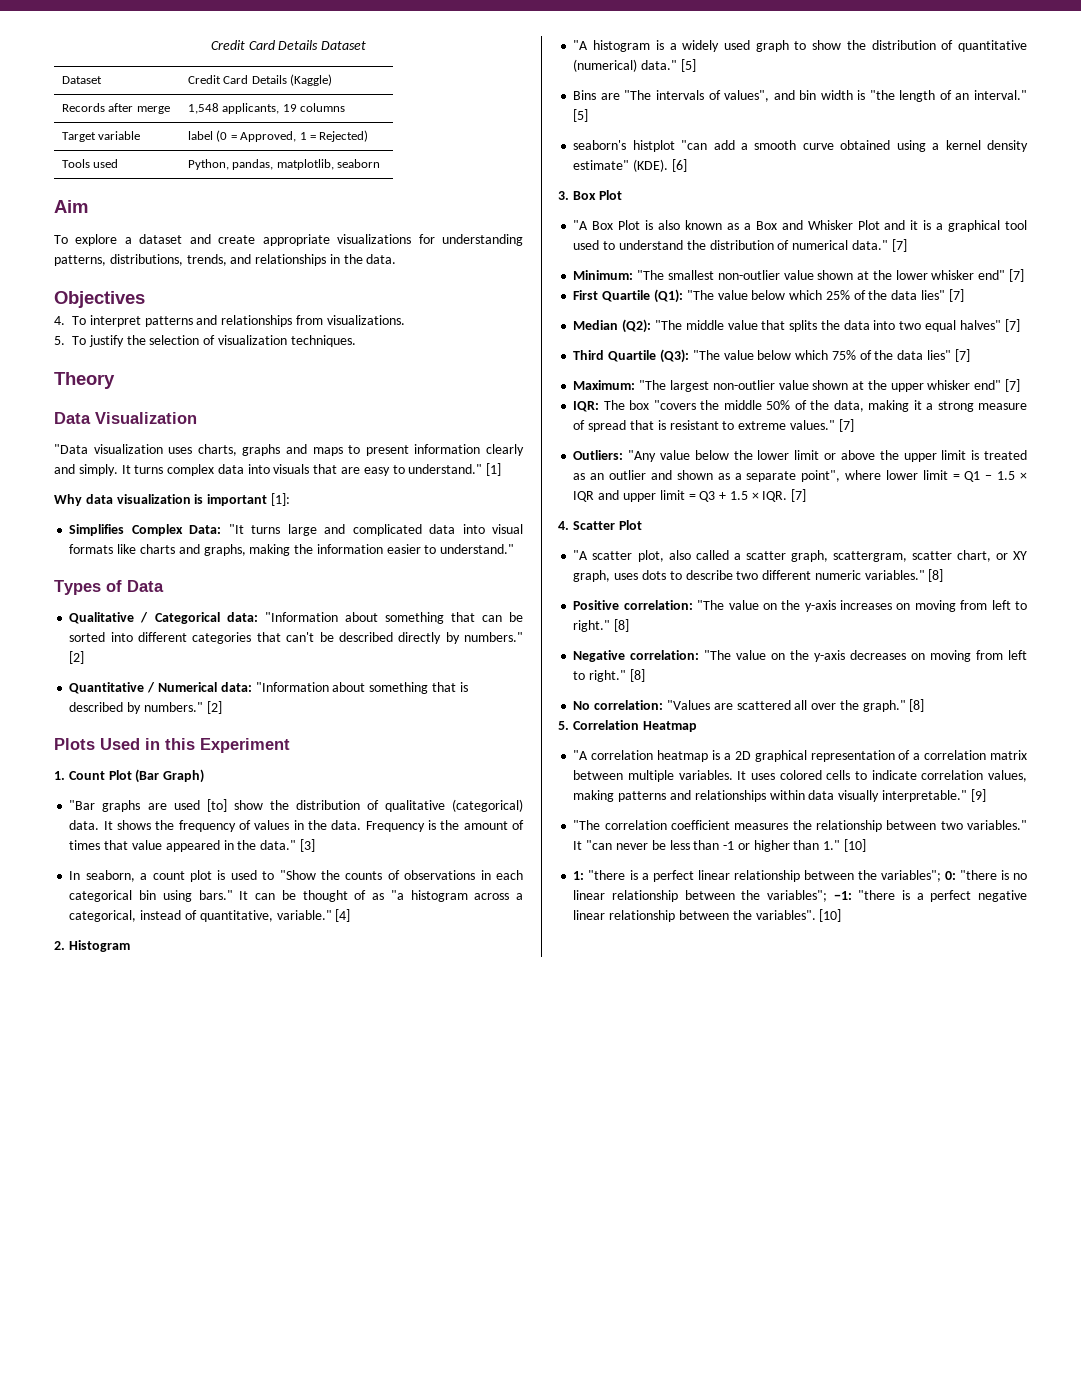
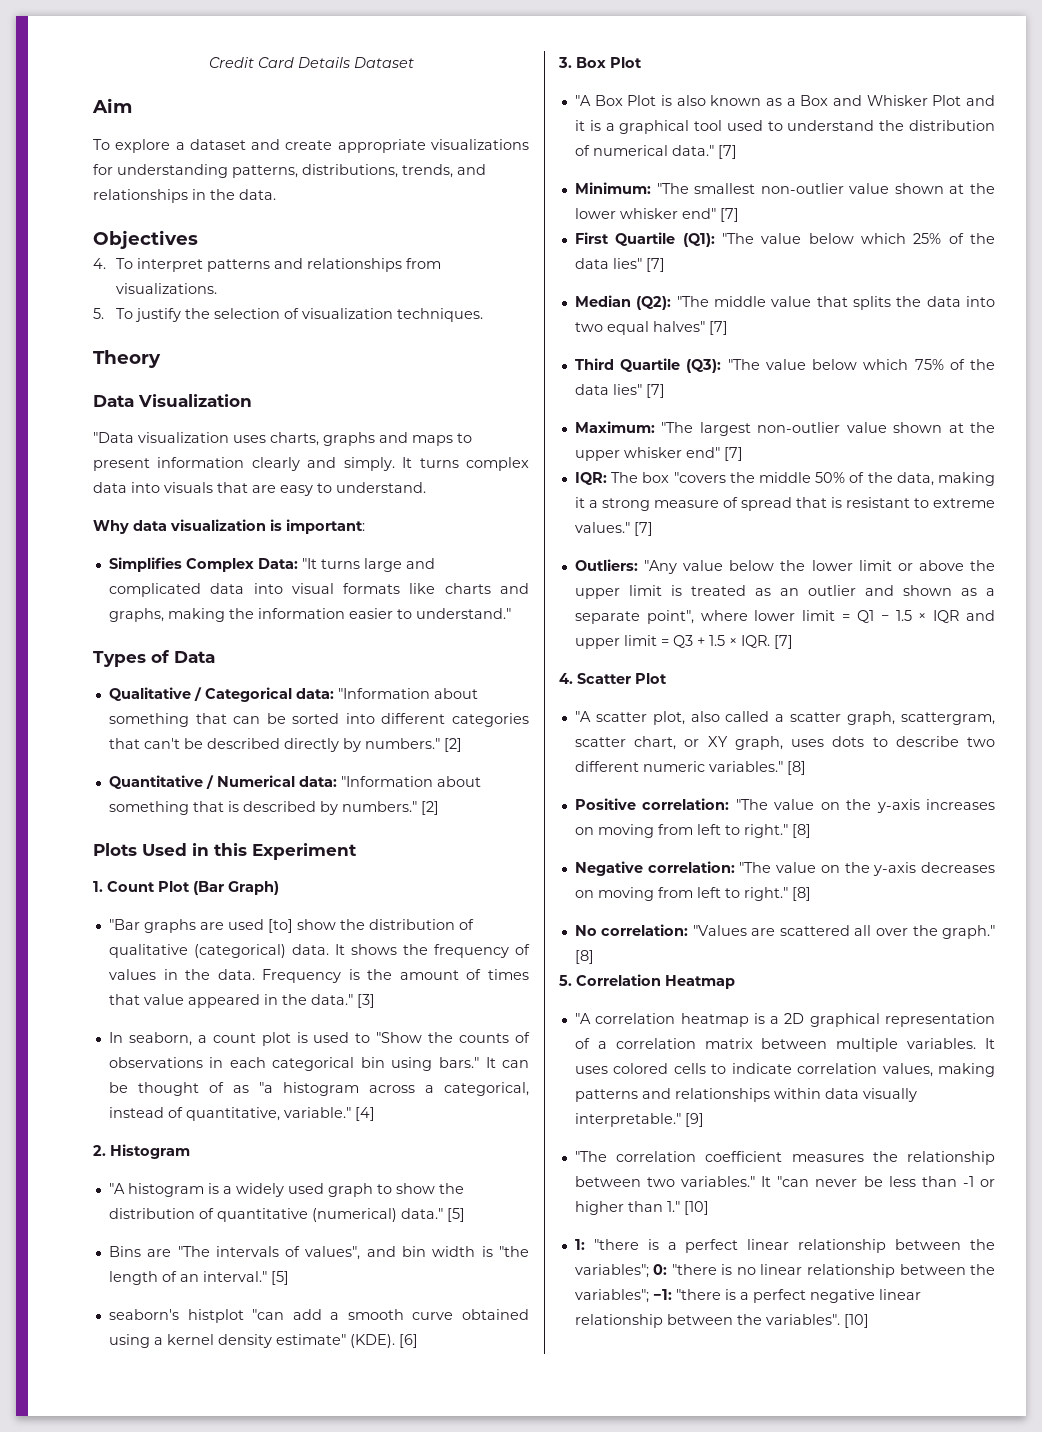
- Dataset | Credit Card Details (Kaggle)
- Records after merge | 1,548 applicants, 19 columns
- Target variable | label (0 = Approved, 1 = Rejected)
- Tools used | Python, pandas, matplotlib, seaborn
- It turns complex data into visuals that are easy to understand." [1]
+ It turns complex data into visuals that are easy to understand.
- Why data visualization is important [1]:
+ Why data visualization is important:

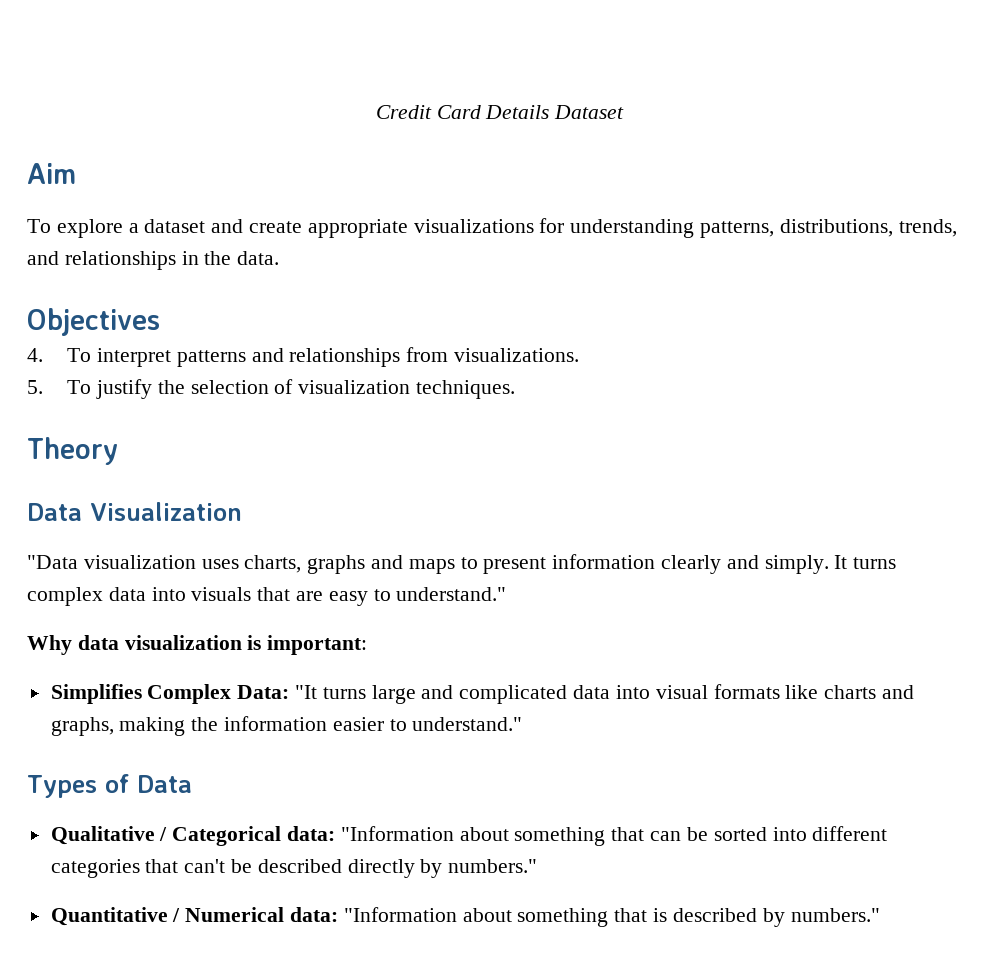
- It turns complex data into visuals that are easy to understand.
+ It turns complex data into visuals that are easy to understand."
- Qualitative / Categorical data: "Information about something that can be sorted into different categories that can't be described directly by numbers." [2]
+ Qualitative / Categorical data: "Information about something that can be sorted into different categories that can't be described directly by numbers."
- Quantitative / Numerical data: "Information about something that is described by numbers." [2]
- Plots Used in this Experiment
- 1. Count Plot (Bar Graph)
- "Bar graphs are used [to] show the distribution of qualitative (categorical) data. It shows the frequency of values in the data. Frequency is the amount of times that value appeared in the data." [3]
- In seaborn, a count plot is used to "Show the counts of observations in each categorical bin using bars." It can be thought of as "a histogram across a categorical, instead of quantitative, variable." [4]
- 2. Histogram
- "A histogram is a widely used graph to show the distribution of quantitative (numerical) data." [5]
- Bins are "The intervals of values", and bin width is "the length of an interval." [5]
- seaborn's histplot "can add a smooth curve obtained using a kernel density estimate" (KDE). [6]
- 3. Box Plot
- "A Box Plot is also known as a Box and Whisker Plot and it is a graphical tool used to understand the distribution of numerical data." [7]
- Minimum: "The smallest non-outlier value shown at the lower whisker end" [7]
- First Quartile (Q1): "The value below which 25% of the data lies" [7]
- Median (Q2): "The middle value that splits the data into two equal halves" [7]
- Third Quartile (Q3): "The value below which 75% of the data lies" [7]
- Maximum: "The largest non-outlier value shown at the upper whisker end" [7]
- IQR: The box "covers the middle 50% of the data, making it a strong measure of spread that is resistant to extreme values." [7]
- Outliers: "Any value below the lower limit or above the upper limit is treated as an outlier and shown as a separate point", where lower limit = Q1 − 1.5 × IQR and upper limit = Q3 + 1.5 × IQR. [7]
- 4. Scatter Plot
- "A scatter plot, also called a scatter graph, scattergram, scatter chart, or XY graph, uses dots to describe two different numeric variables." [8]
- Positive correlation: "The value on the y-axis increases on moving from left to right." [8]
- Negative correlation: "The value on the y-axis decreases on moving from left to right." [8]
- No correlation: "Values are scattered all over the graph." [8]
- 5. Correlation Heatmap
- "A correlation heatmap is a 2D graphical representation of a correlation matrix between multiple variables. It uses colored cells to indicate correlation values, making patterns and relationships within data visually interpretable." [9]
- "The correlation coefficient measures the relationship between two variables." It "can never be less than -1 or higher than 1." [10]
- 1: "there is a perfect linear relationship between the variables"; 0: "there is no linear relationship between the variables"; −1: "there is a perfect negative linear relationship between the variables". [10]
+ Quantitative / Numerical data: "Information about something that is described by numbers."

